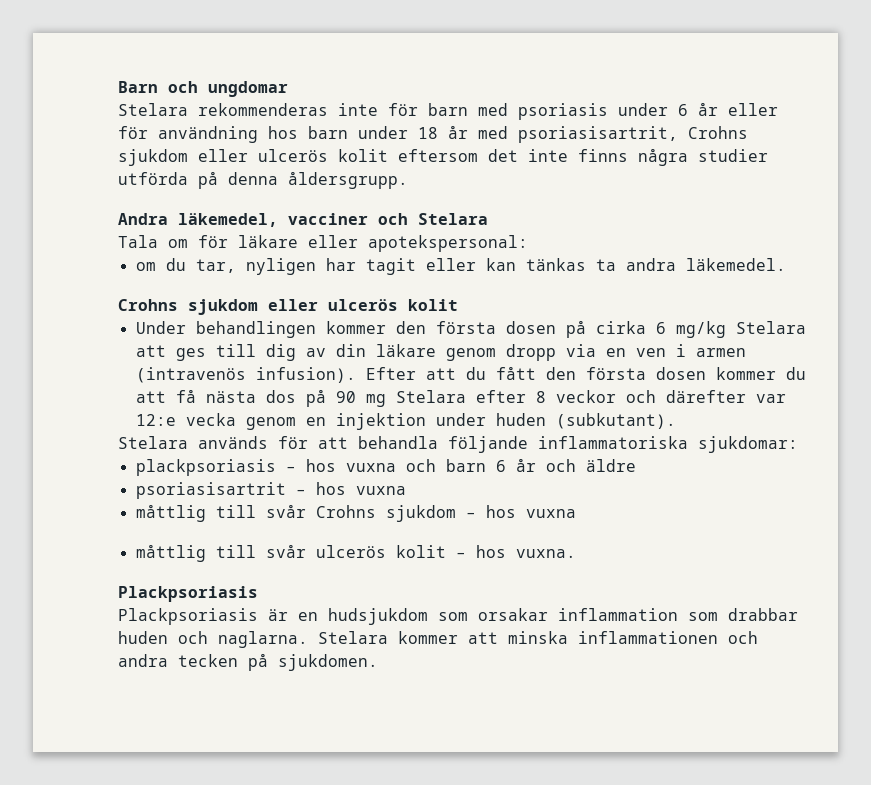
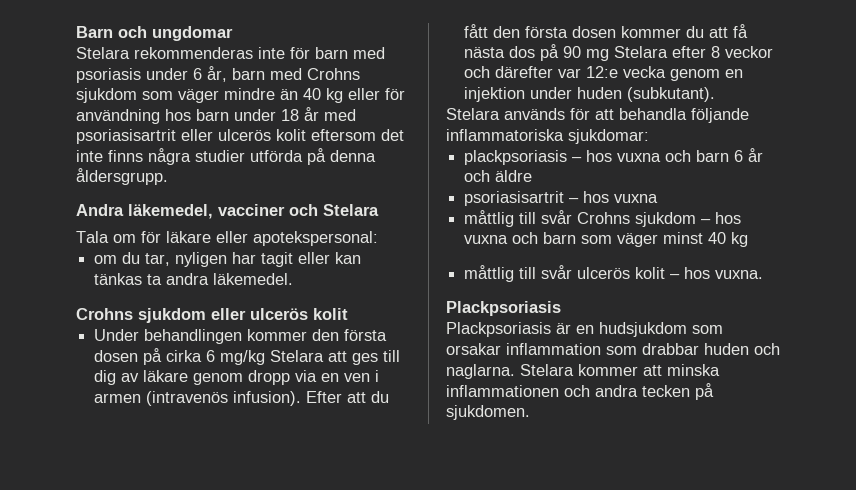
- Stelara rekommenderas inte för barn med psoriasis under 6 år eller för användning hos barn under 18 år med psoriasisartrit, Crohns sjukdom eller ulcerös kolit eftersom det inte finns några studier utförda på denna åldersgrupp.
+ Stelara rekommenderas inte för barn med psoriasis under 6 år, barn med Crohns sjukdom som väger mindre än 40 kg eller för användning hos barn under 18 år med psoriasisartrit eller ulcerös kolit eftersom det inte finns några studier utförda på denna åldersgrupp.
- Under behandlingen kommer den första dosen på cirka 6 mg/kg Stelara att ges till dig av din läkare genom dropp via en ven i armen (intravenös infusion).
+ Under behandlingen kommer den första dosen på cirka 6 mg/kg Stelara att ges till dig av läkare genom dropp via en ven i armen (intravenös infusion).
- måttlig till svår Crohns sjukdom – hos vuxna
+ måttlig till svår Crohns sjukdom – hos vuxna och barn som väger minst 40 kg

